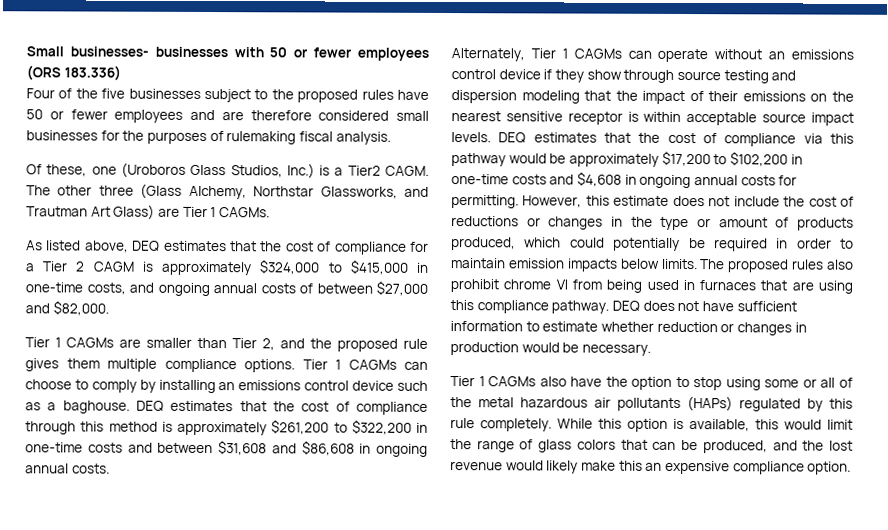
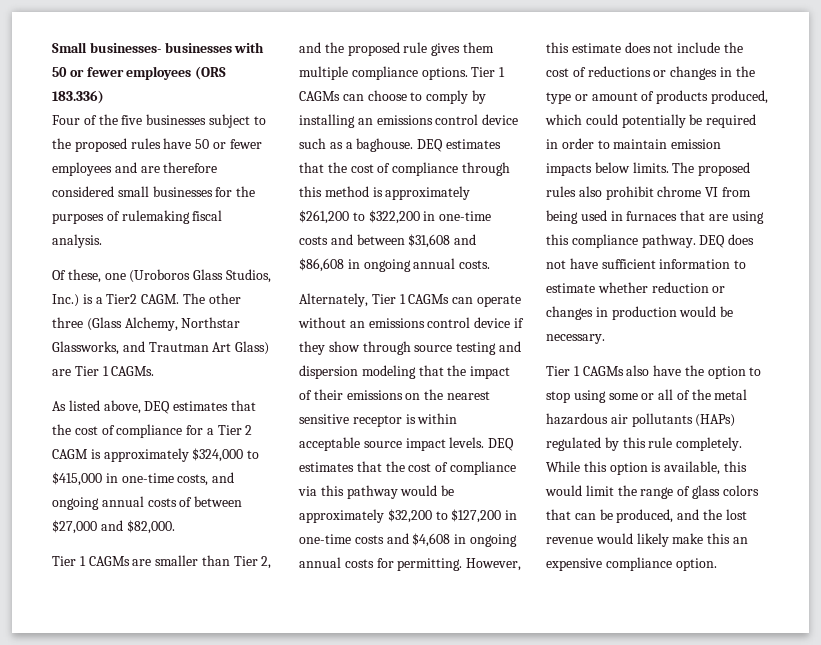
- DEQ estimates that the cost of compliance via this pathway would be approximately $17,200 to $102,200 in one-time costs and $4,608 in ongoing annual costs for permitting.
+ DEQ estimates that the cost of compliance via this pathway would be approximately $32,200 to $127,200 in one-time costs and $4,608 in ongoing annual costs for permitting.

